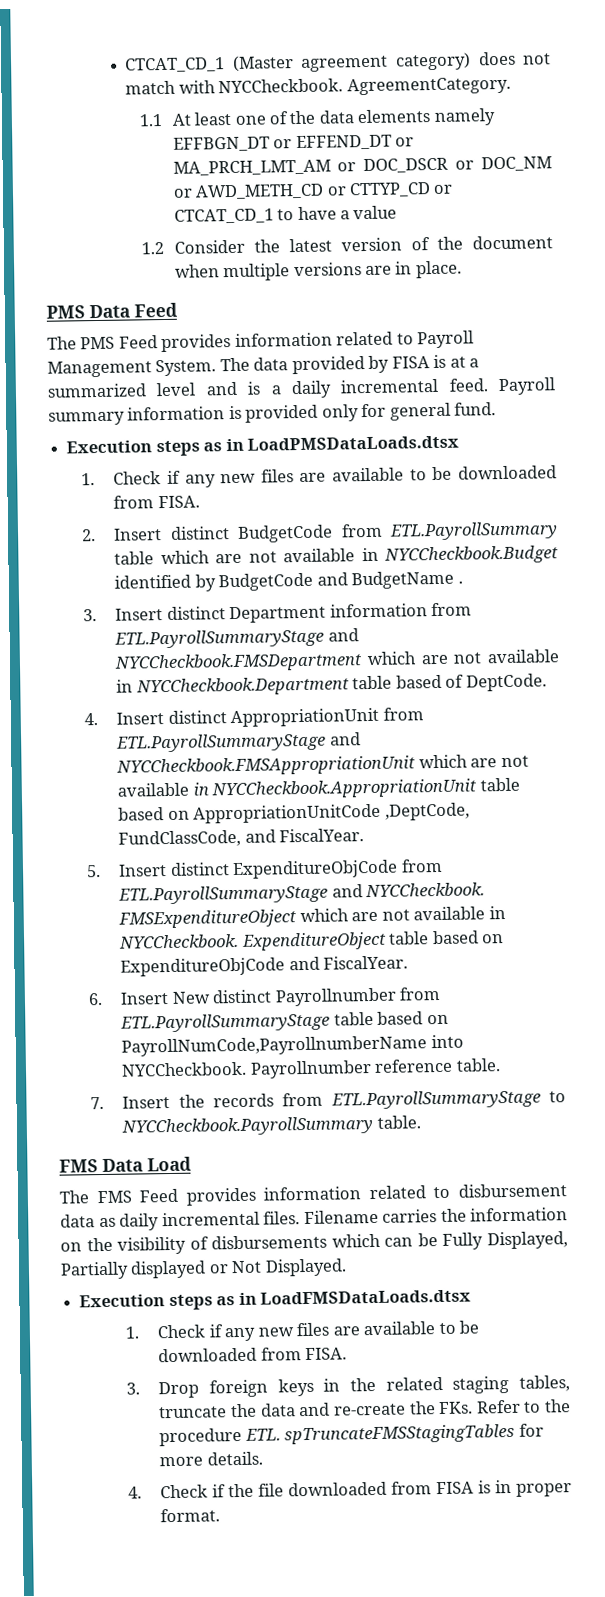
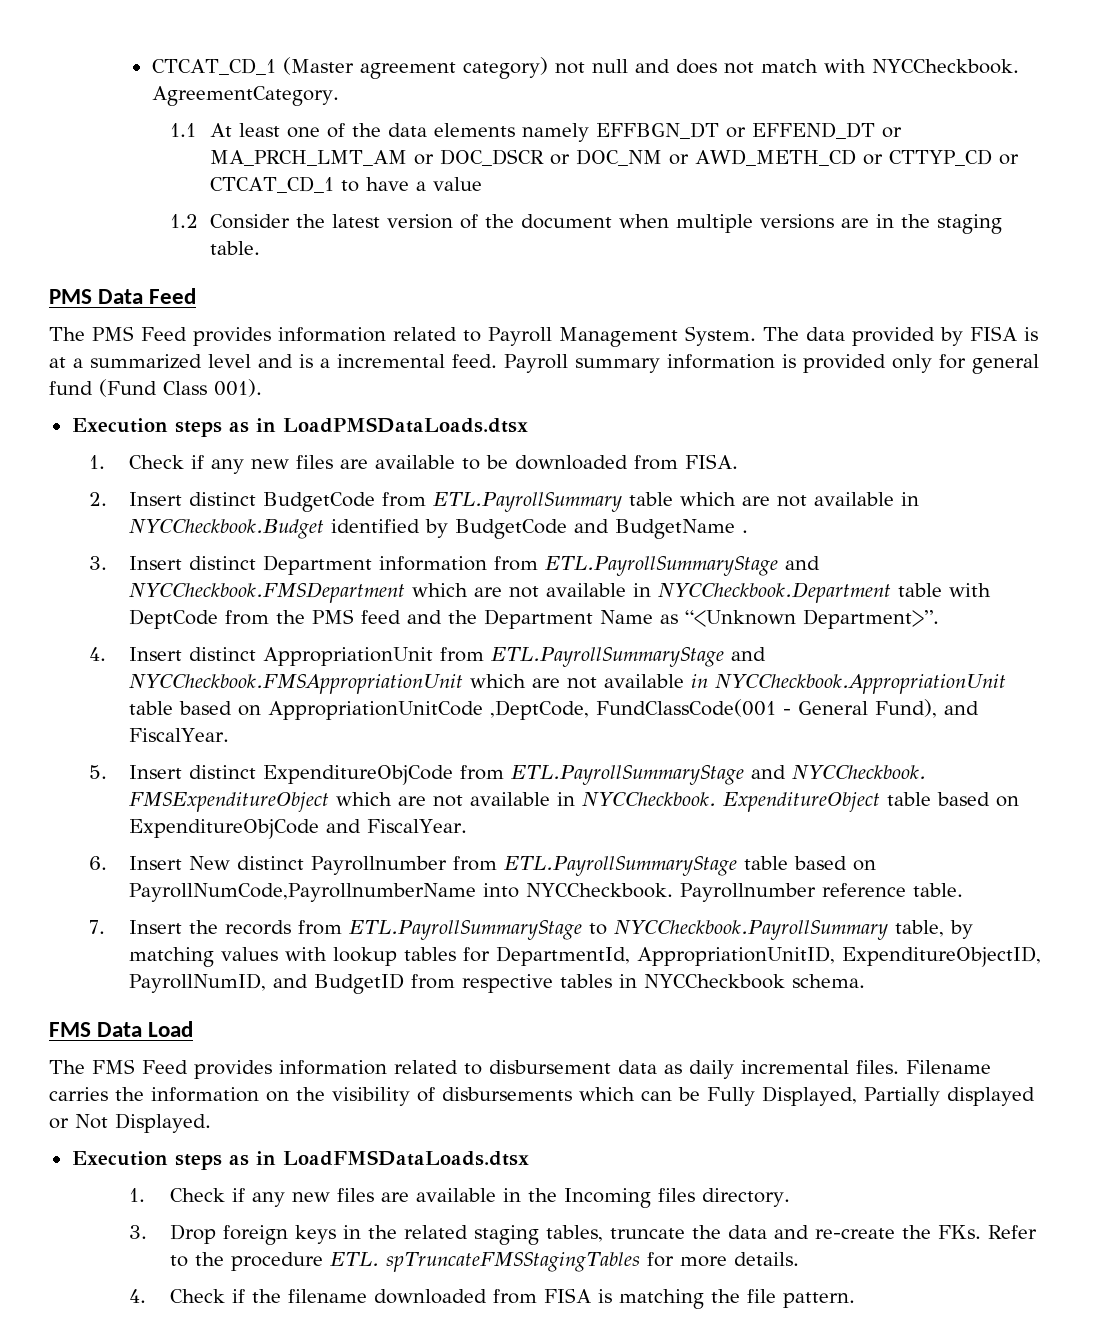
- CTCAT_CD_1 (Master agreement category) does not match with NYCCheckbook.
+ CTCAT_CD_1 (Master agreement category) not null and does not match with NYCCheckbook.
- 1.2 Consider the latest version of the document when multiple versions are in place.
+ 1.2 Consider the latest version of the document when multiple versions are in the staging table.
- The data provided by FISA is at a summarized level and is a daily incremental feed.
+ The data provided by FISA is at a summarized level and is a incremental feed.
- Payroll summary information is provided only for general fund.
+ Payroll summary information is provided only for general fund (Fund Class 001).
- 3. Insert distinct Department information from ETL.PayrollSummaryStage and NYCCheckbook.FMSDepartment which are not available in NYCCheckbook.Department table based of DeptCode.
+ 3. Insert distinct Department information from ETL.PayrollSummaryStage and NYCCheckbook.FMSDepartment which are not available in NYCCheckbook.Department table with DeptCode from the PMS feed and the Department Name as “<Unknown Department>”.
- 4. Insert distinct AppropriationUnit from ETL.PayrollSummaryStage and NYCCheckbook.FMSAppropriationUnit which are not available in NYCCheckbook.AppropriationUnit table based on AppropriationUnitCode ,DeptCode, FundClassCode, and FiscalYear.
+ 4. Insert distinct AppropriationUnit from ETL.PayrollSummaryStage and NYCCheckbook.FMSAppropriationUnit which are not available in NYCCheckbook.AppropriationUnit table based on AppropriationUnitCode ,DeptCode, FundClassCode(001 - General Fund), and FiscalYear.
- 7. Insert the records from ETL.PayrollSummaryStage to NYCCheckbook.PayrollSummary table.
+ 7. Insert the records from ETL.PayrollSummaryStage to NYCCheckbook.PayrollSummary table, by matching values with lookup tables for DepartmentId, AppropriationUnitID, ExpenditureObjectID, PayrollNumID, and BudgetID from respective tables in NYCCheckbook schema.
  Execution steps as in LoadFMSDataLoads.dtsx
- 1. Check if any new files are available to be downloaded from FISA.
+ 1. Check if any new files are available in the Incoming files directory.
- 4. Check if the file downloaded from FISA is in proper format.
+ 4. Check if the filename downloaded from FISA is matching the file pattern.

